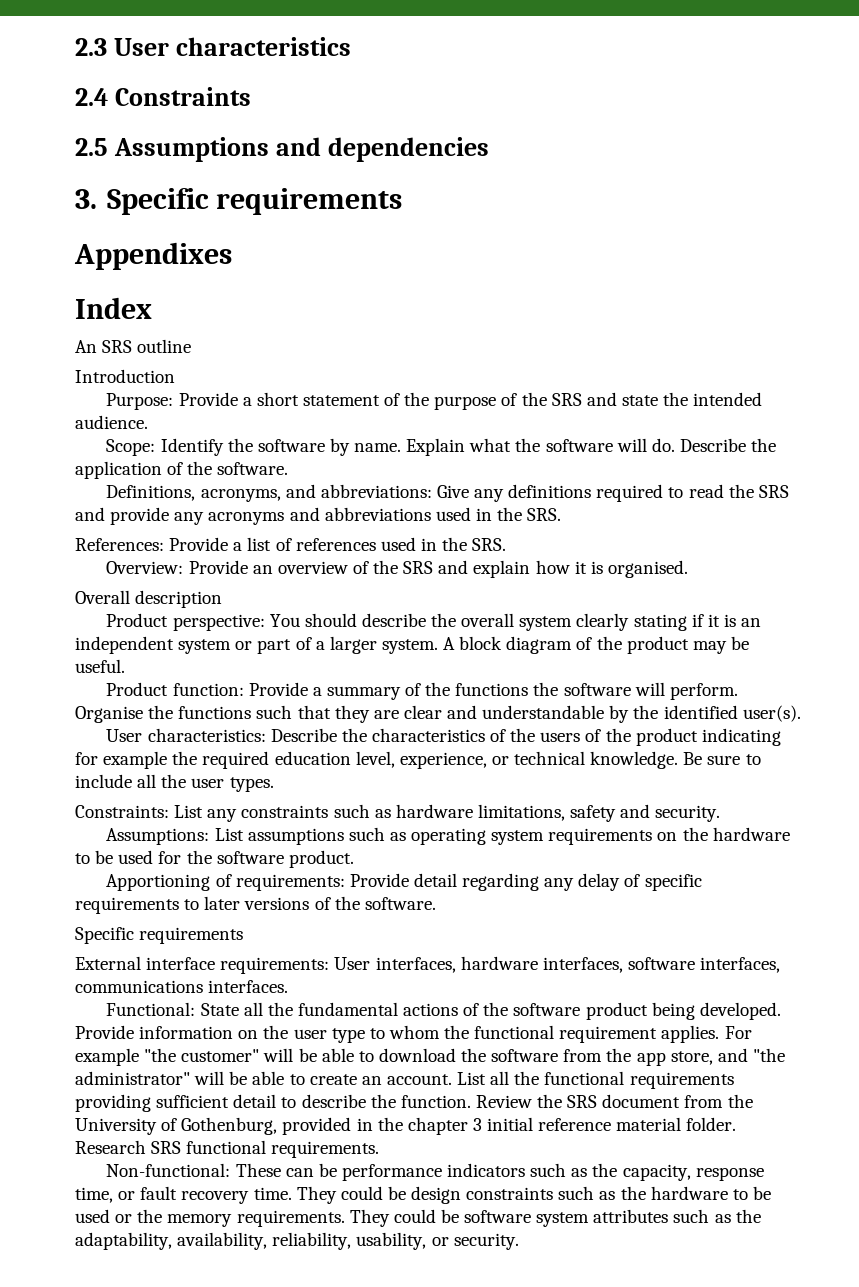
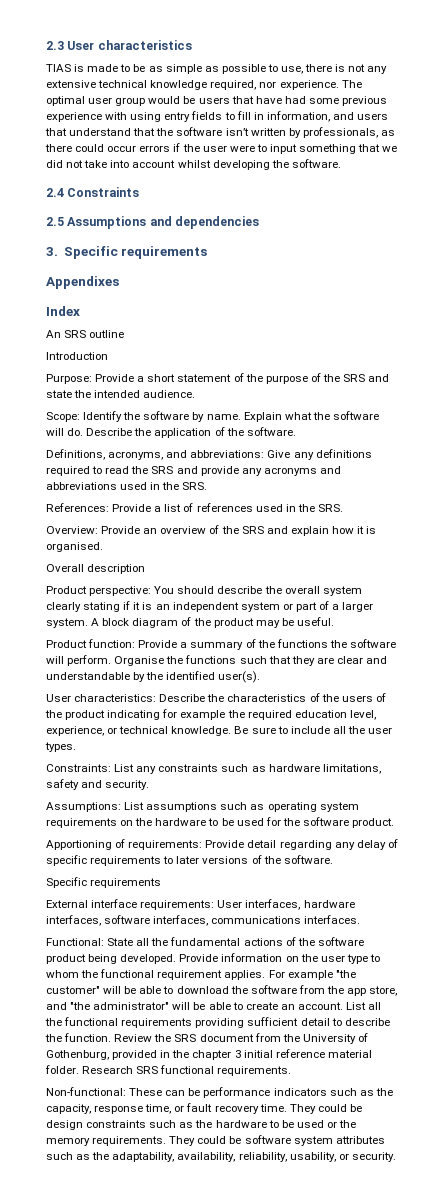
+ TIAS is made to be as simple as possible to use, there is not any extensive technical knowledge required, nor experience. The optimal user group would be users that have had some previous experience with using entry fields to fill in information, and users that understand that the software isn’t written by professionals, as there could occur errors if the user were to input something that we did not take into account whilst developing the software.

